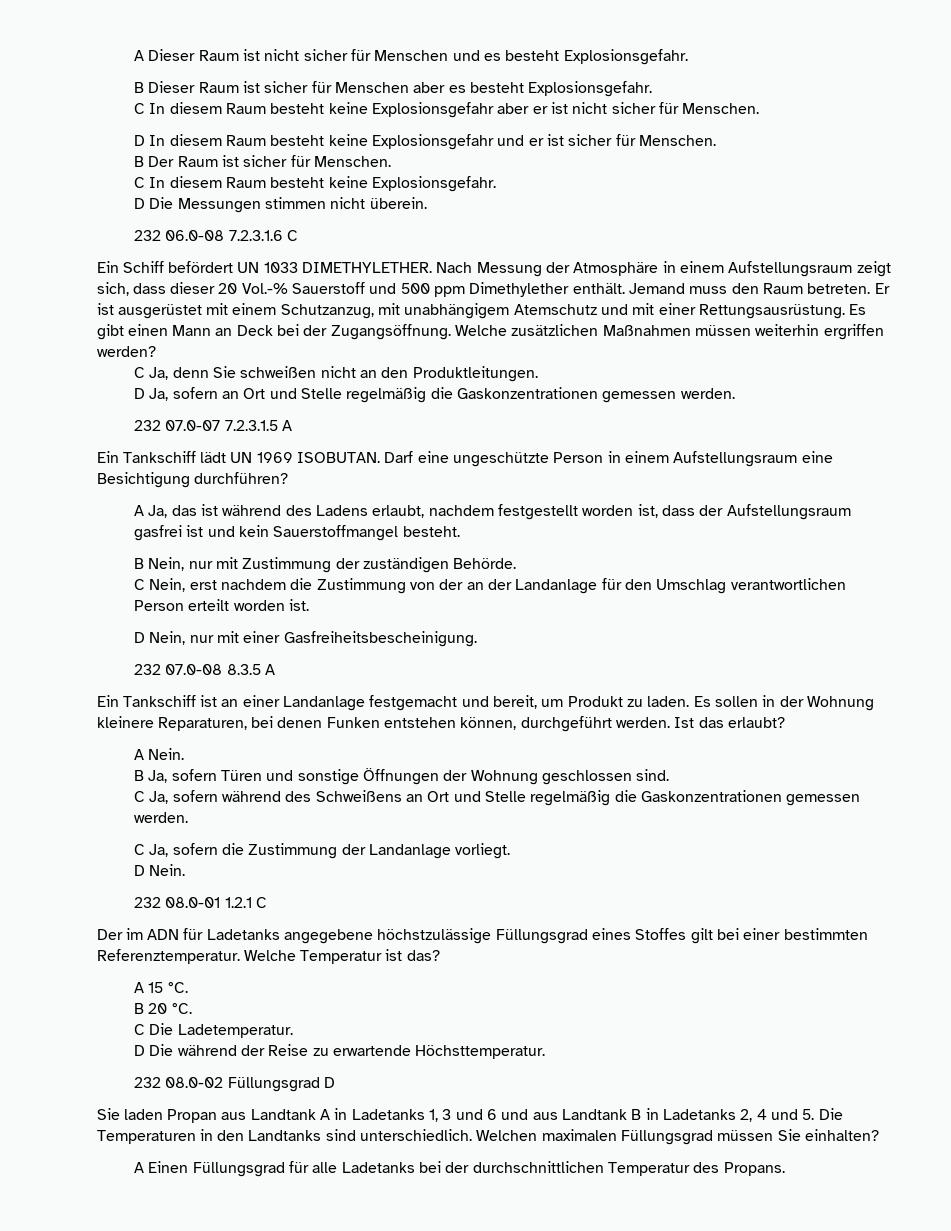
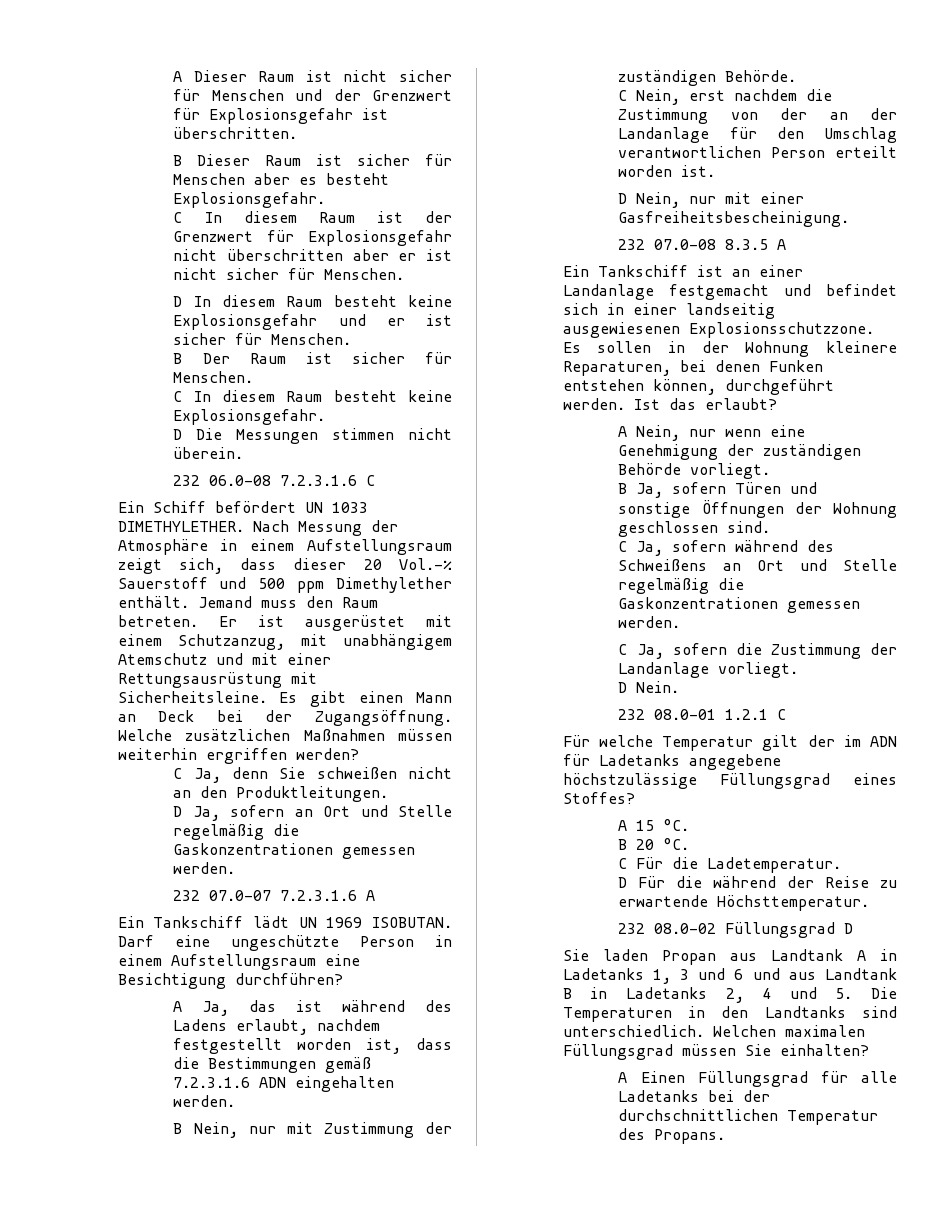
- A Dieser Raum ist nicht sicher für Menschen und es besteht Explosionsgefahr.
+ A Dieser Raum ist nicht sicher für Menschen und der Grenzwert für Explosionsgefahr ist überschritten.
- C In diesem Raum besteht keine Explosionsgefahr aber er ist nicht sicher für Menschen.
+ C In diesem Raum ist der Grenzwert für Explosionsgefahr nicht überschritten aber er ist nicht sicher für Menschen.
- Er ist ausgerüstet mit einem Schutzanzug, mit unabhängigem Atemschutz und mit einer Rettungsausrüstung.
+ Er ist ausgerüstet mit einem Schutzanzug, mit unabhängigem Atemschutz und mit einer Rettungsausrüstung mit Sicherheitsleine.
- 232 07.0-07 7.2.3.1.5 A
+ 232 07.0-07 7.2.3.1.6 A
- A Ja, das ist während des Ladens erlaubt, nachdem festgestellt worden ist, dass der Aufstellungsraum gasfrei ist und kein Sauerstoffmangel besteht.
+ A Ja, das ist während des Ladens erlaubt, nachdem festgestellt worden ist, dass die Bestimmungen gemäß 7.2.3.1.6 ADN eingehalten werden.
- Ein Tankschiff ist an einer Landanlage festgemacht und bereit, um Produkt zu laden.
+ Ein Tankschiff ist an einer Landanlage festgemacht und befindet sich in einer landseitig ausgewiesenen Explosionsschutzzone.
- A Nein.
+ A Nein, nur wenn eine Genehmigung der zuständigen Behörde vorliegt.
- Der im ADN für Ladetanks angegebene höchstzulässige Füllungsgrad eines Stoffes gilt bei einer bestimmten Referenztemperatur. Welche Temperatur ist das?
+ Für welche Temperatur gilt der im ADN für Ladetanks angegebene höchstzulässige Füllungsgrad eines Stoffes?
- C Die Ladetemperatur.
+ C Für die Ladetemperatur.
- D Die während der Reise zu erwartende Höchsttemperatur.
+ D Für die während der Reise zu erwartende Höchsttemperatur.

